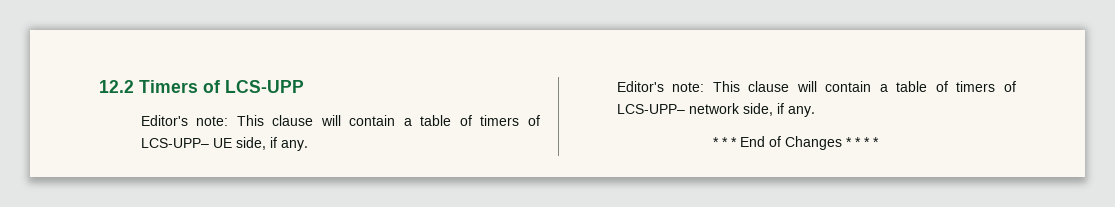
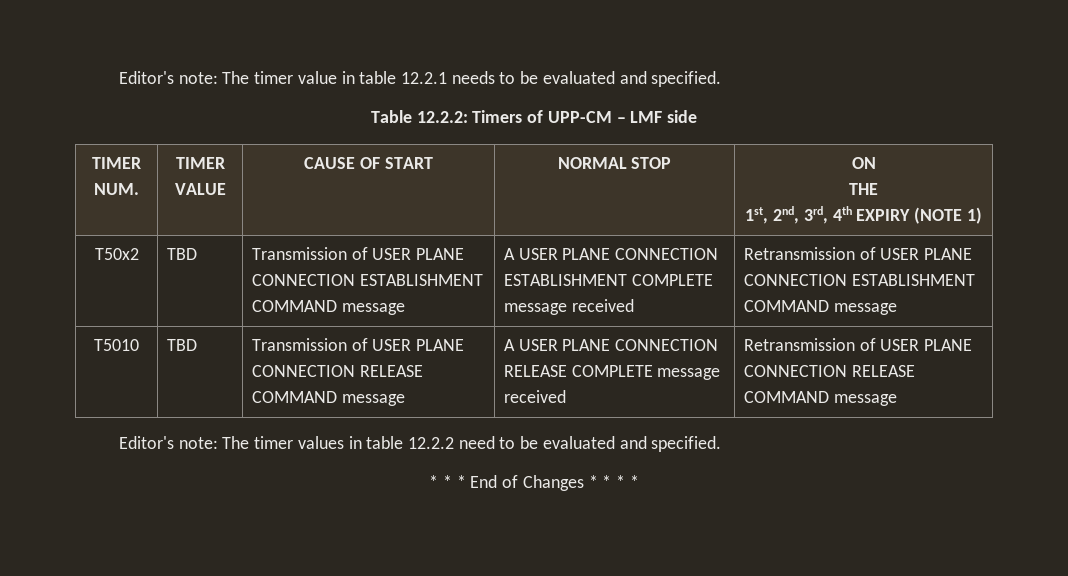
- 12.2 Timers of LCS-UPP
- Editor's note: This clause will contain a table of timers of LCS-UPP– UE side, if any.
- Editor's note: This clause will contain a table of timers of LCS-UPP– network side, if any.
+ Editor's note: The timer value in table 12.2.1 needs to be evaluated and specified.
+ Table 12.2.2: Timers of UPP-CM – LMF side
+ TIMER NUM. | TIMER VALUE | CAUSE OF START | NORMAL STOP | ON
+ THE
+ 1st, 2nd, 3rd, 4th EXPIRY (NOTE 1)
+ T50x2 | TBD | Transmission of USER PLANE CONNECTION ESTABLISHMENT COMMAND message | A USER PLANE CONNECTION ESTABLISHMENT COMPLETE message received | Retransmission of USER PLANE CONNECTION ESTABLISHMENT COMMAND message
+ T5010 | TBD | Transmission of USER PLANE CONNECTION RELEASE COMMAND message | A USER PLANE CONNECTION RELEASE COMPLETE message received | Retransmission of USER PLANE CONNECTION RELEASE COMMAND message
+ Editor's note: The timer values in table 12.2.2 need to be evaluated and specified.

